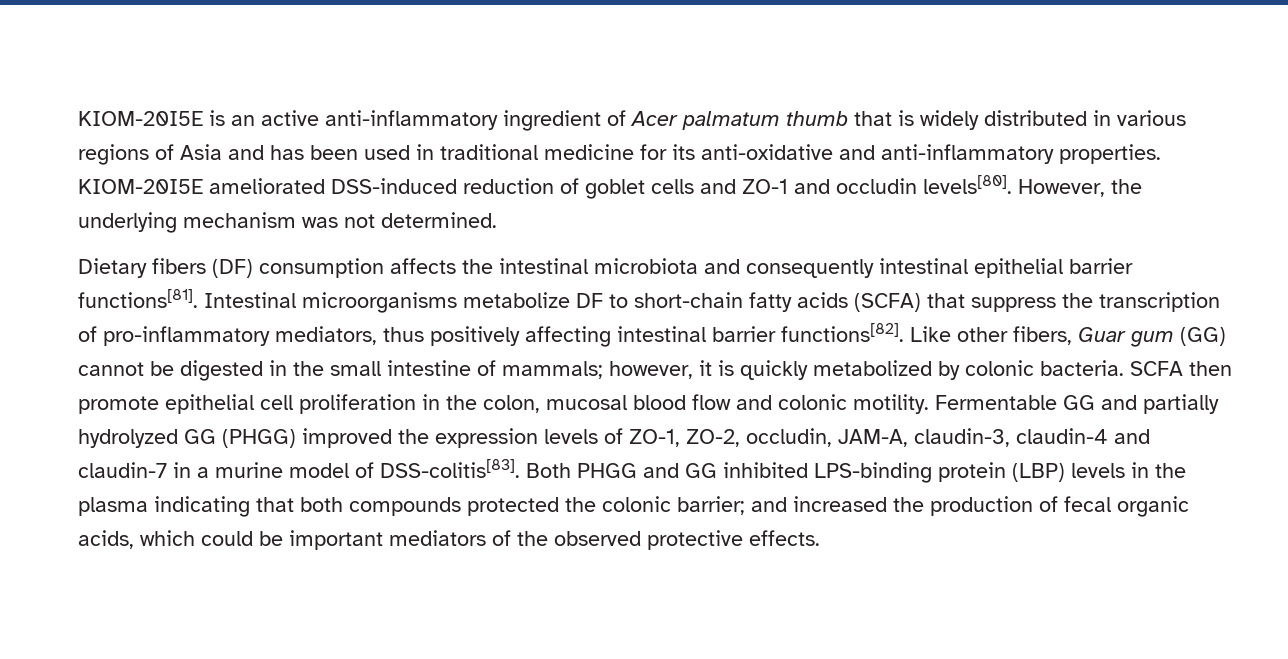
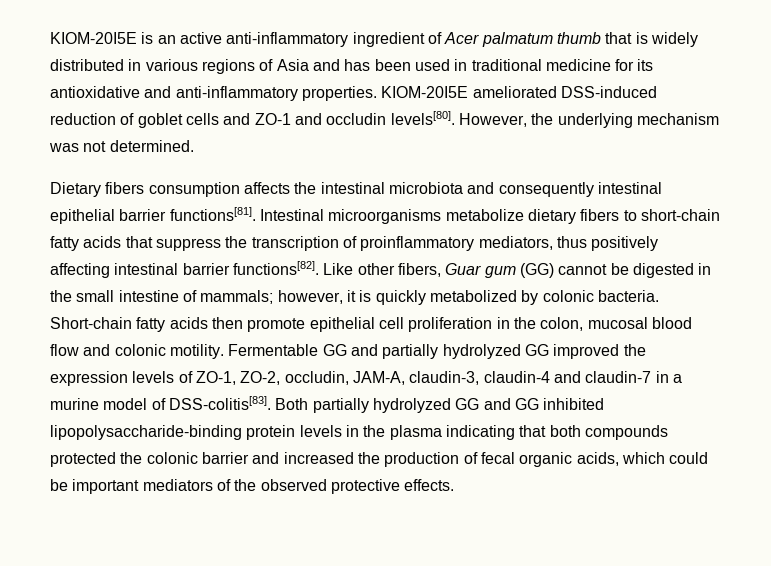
- KIOM-20I5E is an active anti-inflammatory ingredient of Acer palmatum thumb that is widely distributed in various regions of Asia and has been used in traditional medicine for its anti-oxidative and anti-inflammatory properties.
+ KIOM-20I5E is an active anti-inflammatory ingredient of Acer palmatum thumb that is widely distributed in various regions of Asia and has been used in traditional medicine for its antioxidative and anti-inflammatory properties.
- Dietary fibers (DF) consumption affects the intestinal microbiota and consequently intestinal epithelial barrier functions[81].
+ Dietary fibers consumption affects the intestinal microbiota and consequently intestinal epithelial barrier functions[81].
- Intestinal microorganisms metabolize DF to short-chain fatty acids (SCFA) that suppress the transcription of pro-inflammatory mediators, thus positively affecting intestinal barrier functions[82].
+ Intestinal microorganisms metabolize dietary fibers to short-chain fatty acids that suppress the transcription of proinflammatory mediators, thus positively affecting intestinal barrier functions[82].
- SCFA then promote epithelial cell proliferation in the colon, mucosal blood flow and colonic motility.
+ Short-chain fatty acids then promote epithelial cell proliferation in the colon, mucosal blood flow and colonic motility.
- Fermentable GG and partially hydrolyzed GG (PHGG) improved the expression levels of ZO-1, ZO-2, occludin, JAM-A, claudin-3, claudin-4 and claudin-7 in a murine model of DSS-colitis[83].
+ Fermentable GG and partially hydrolyzed GG improved the expression levels of ZO-1, ZO-2, occludin, JAM-A, claudin-3, claudin-4 and claudin-7 in a murine model of DSS-colitis[83].
- Both PHGG and GG inhibited LPS-binding protein (LBP) levels in the plasma indicating that both compounds protected the colonic barrier; and increased the production of fecal organic acids, which could be important mediators of the observed protective effects.
+ Both partially hydrolyzed GG and GG inhibited lipopolysaccharide-binding protein levels in the plasma indicating that both compounds protected the colonic barrier and increased the production of fecal organic acids, which could be important mediators of the observed protective effects.

